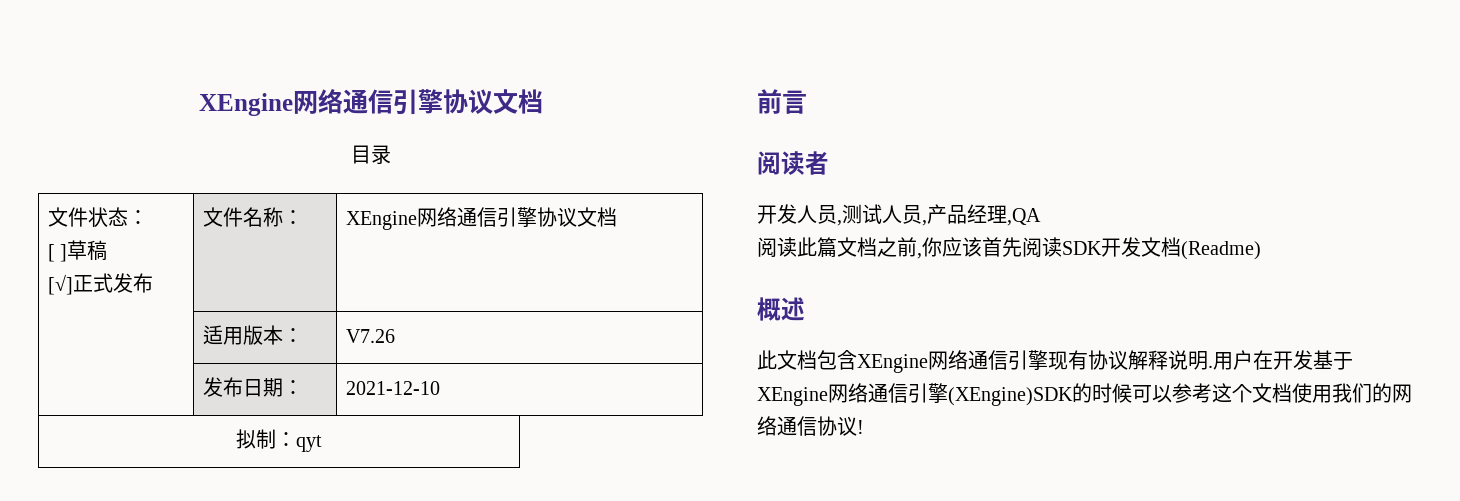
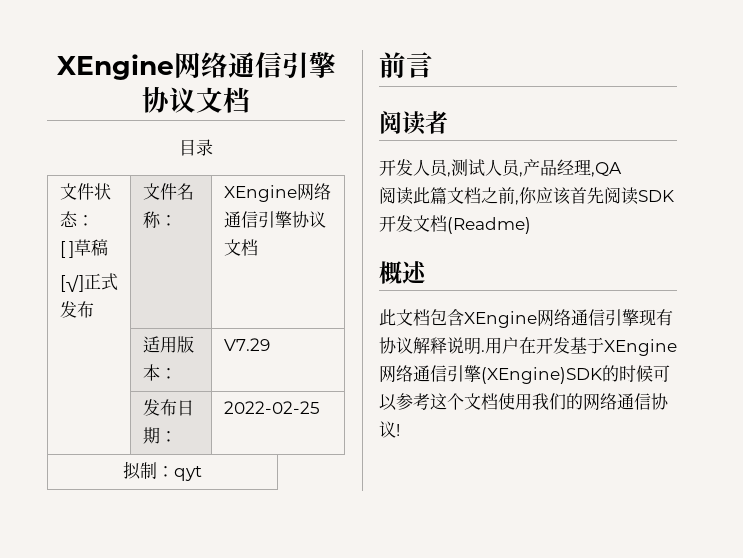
- | 适用版本： | V7.26
+ | 适用版本： | V7.29
- | 发布日期： | 2021-12-10
+ | 发布日期： | 2022-02-25

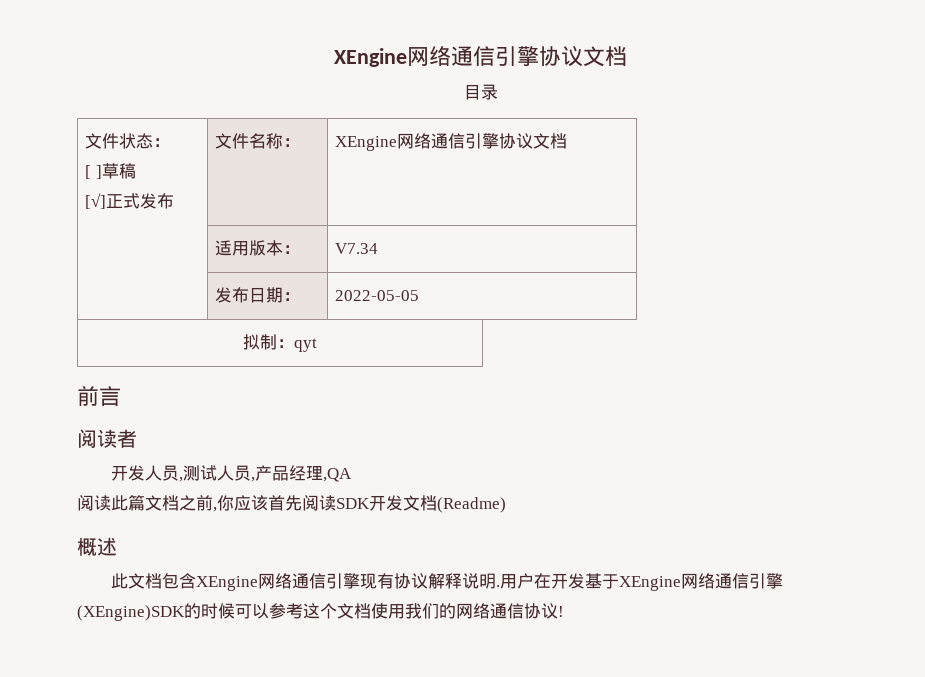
- | 适用版本： | V7.29
+ | 适用版本： | V7.34
- | 发布日期： | 2022-02-25
+ | 发布日期： | 2022-05-05

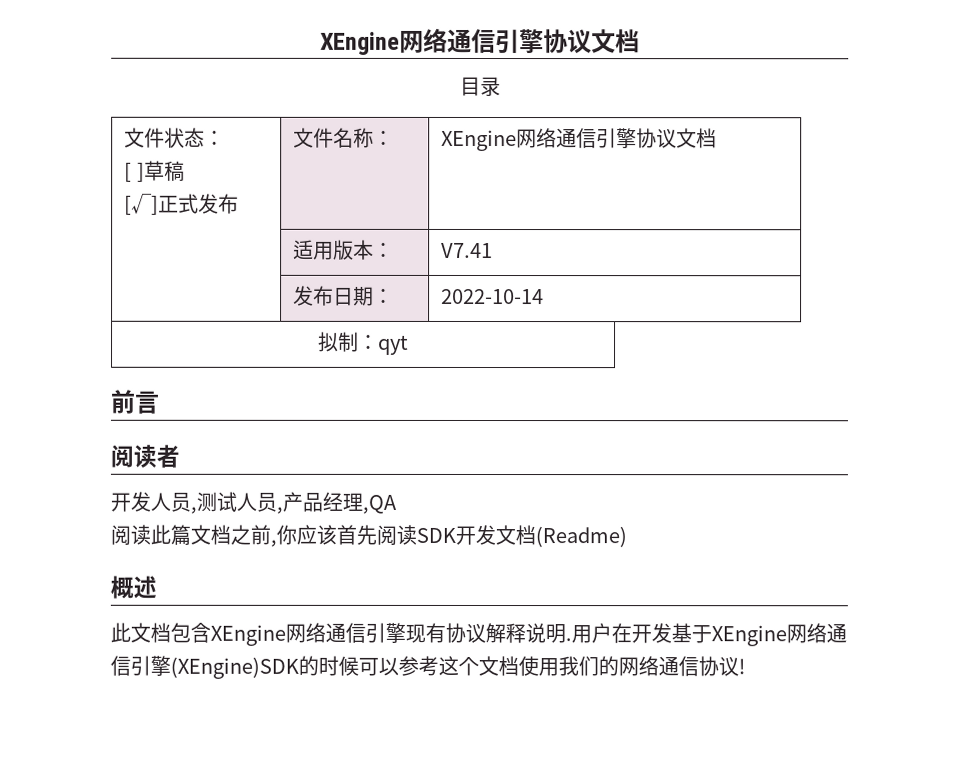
- | 适用版本： | V7.34
+ | 适用版本： | V7.41
- | 发布日期： | 2022-05-05
+ | 发布日期： | 2022-10-14

